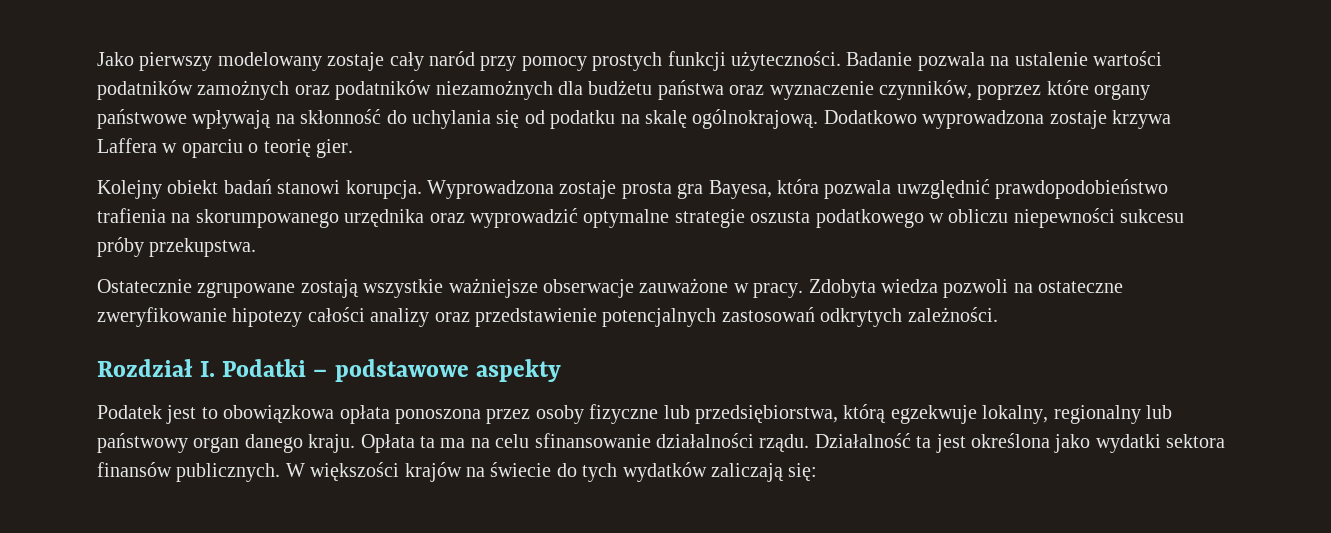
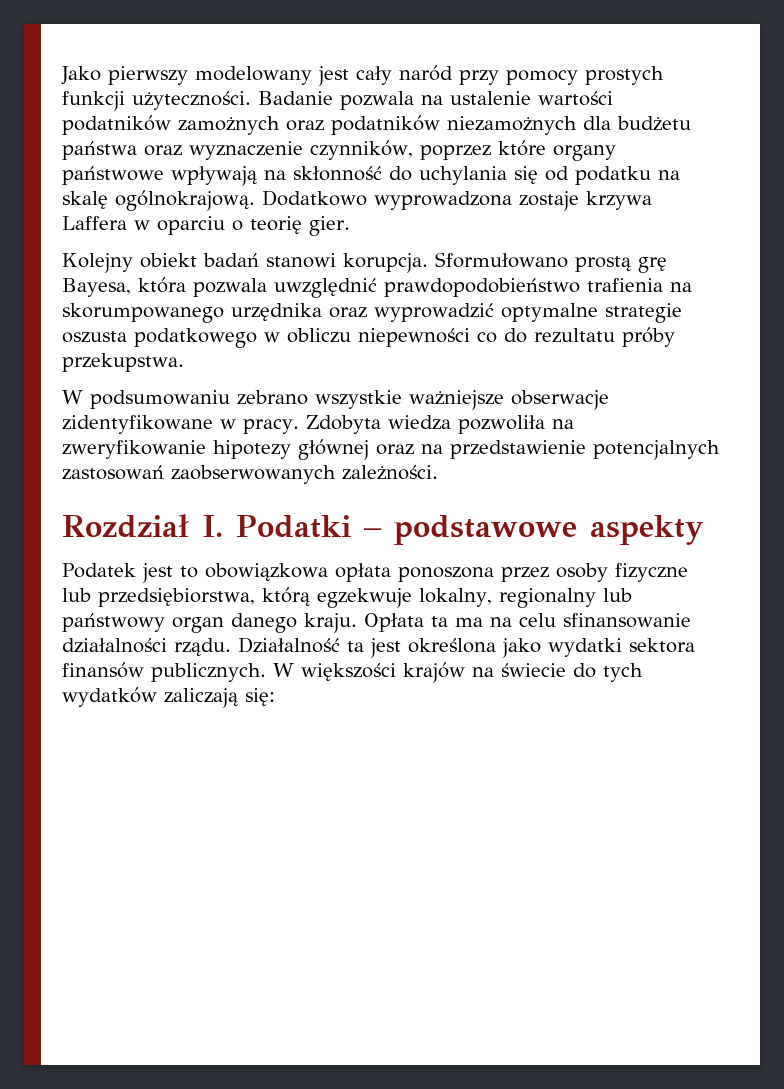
- Jako pierwszy modelowany zostaje cały naród przy pomocy prostych funkcji użyteczności.
+ Jako pierwszy modelowany jest cały naród przy pomocy prostych funkcji użyteczności.
- Wyprowadzona zostaje prosta gra Bayesa, która pozwala uwzględnić prawdopodobieństwo trafienia na skorumpowanego urzędnika oraz wyprowadzić optymalne strategie oszusta podatkowego w obliczu niepewności sukcesu próby przekupstwa.
+ Sformułowano prostą grę Bayesa, która pozwala uwzględnić prawdopodobieństwo trafienia na skorumpowanego urzędnika oraz wyprowadzić optymalne strategie oszusta podatkowego w obliczu niepewności co do rezultatu próby przekupstwa.
- Ostatecznie zgrupowane zostają wszystkie ważniejsze obserwacje zauważone w pracy.
+ W podsumowaniu zebrano wszystkie ważniejsze obserwacje zidentyfikowane w pracy.
- Zdobyta wiedza pozwoli na ostateczne zweryfikowanie hipotezy całości analizy oraz przedstawienie potencjalnych zastosowań odkrytych zależności.
+ Zdobyta wiedza pozwoliła na zweryfikowanie hipotezy głównej oraz na przedstawienie potencjalnych zastosowań zaobserwowanych zależności.

